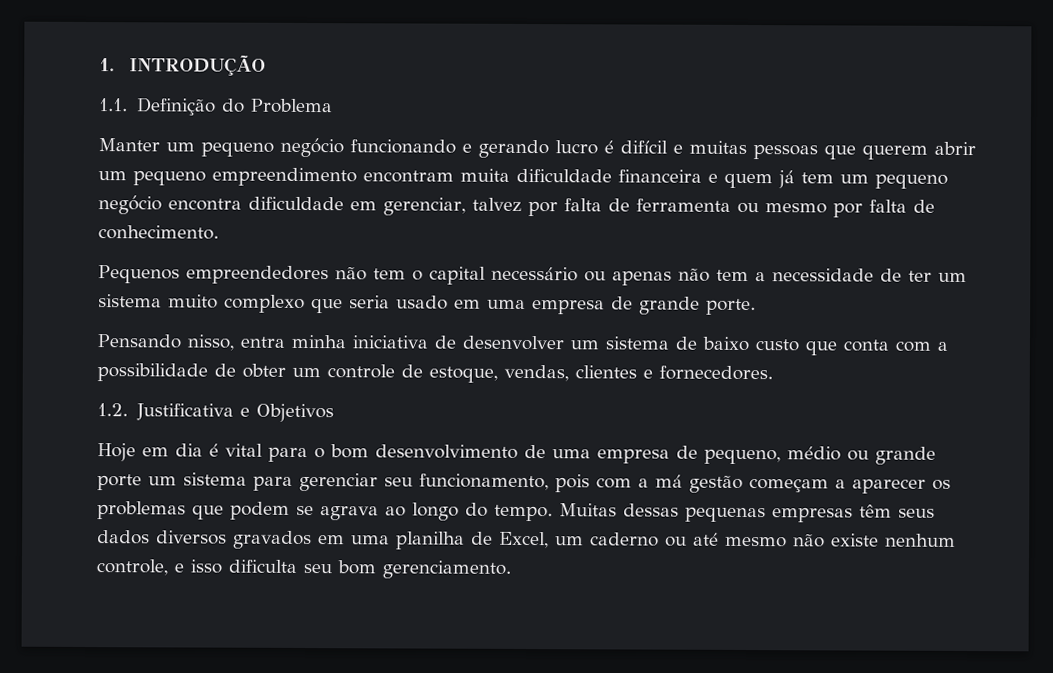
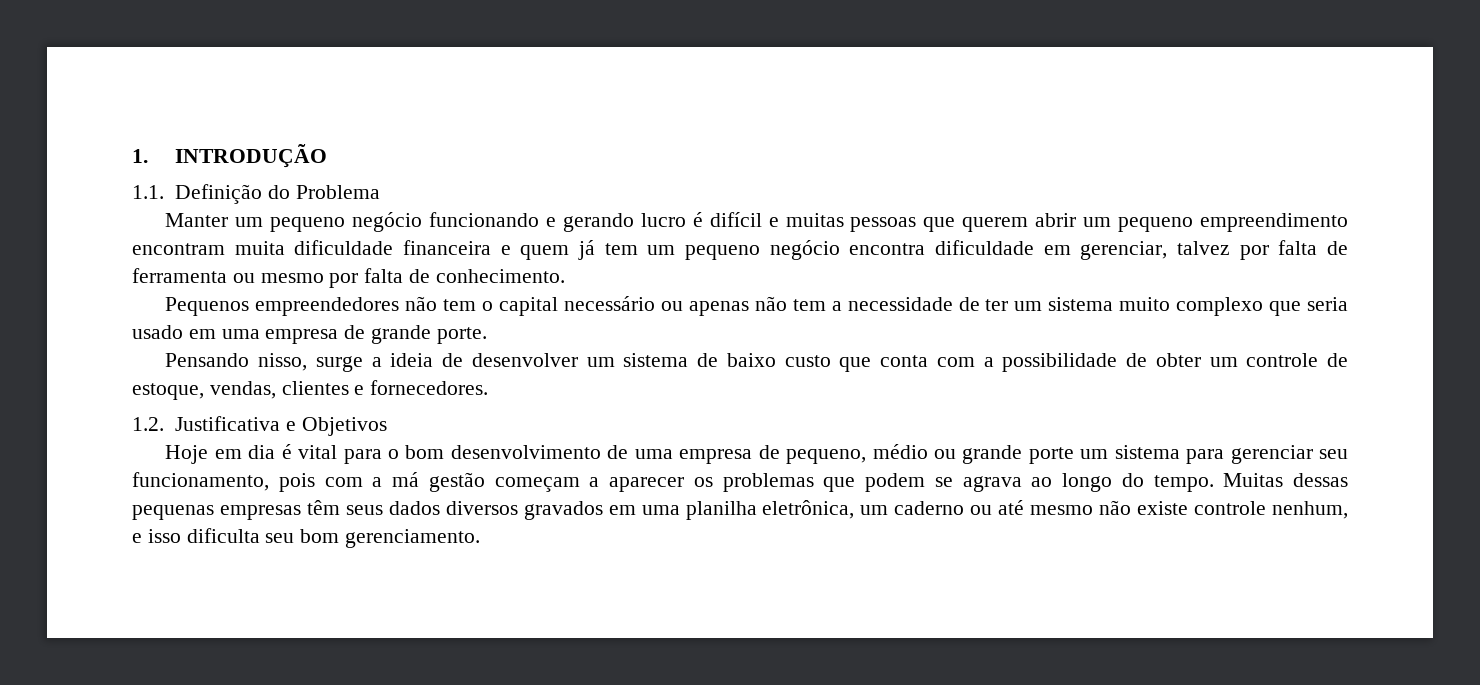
- Pensando nisso, entra minha iniciativa de desenvolver um sistema de baixo custo que conta com a possibilidade de obter um controle de estoque, vendas, clientes e fornecedores.
+ Pensando nisso, surge a ideia de desenvolver um sistema de baixo custo que conta com a possibilidade de obter um controle de estoque, vendas, clientes e fornecedores.
- Muitas dessas pequenas empresas têm seus dados diversos gravados em uma planilha de Excel, um caderno ou até mesmo não existe nenhum controle, e isso dificulta seu bom gerenciamento.
+ Muitas dessas pequenas empresas têm seus dados diversos gravados em uma planilha eletrônica, um caderno ou até mesmo não existe controle nenhum, e isso dificulta seu bom gerenciamento.

